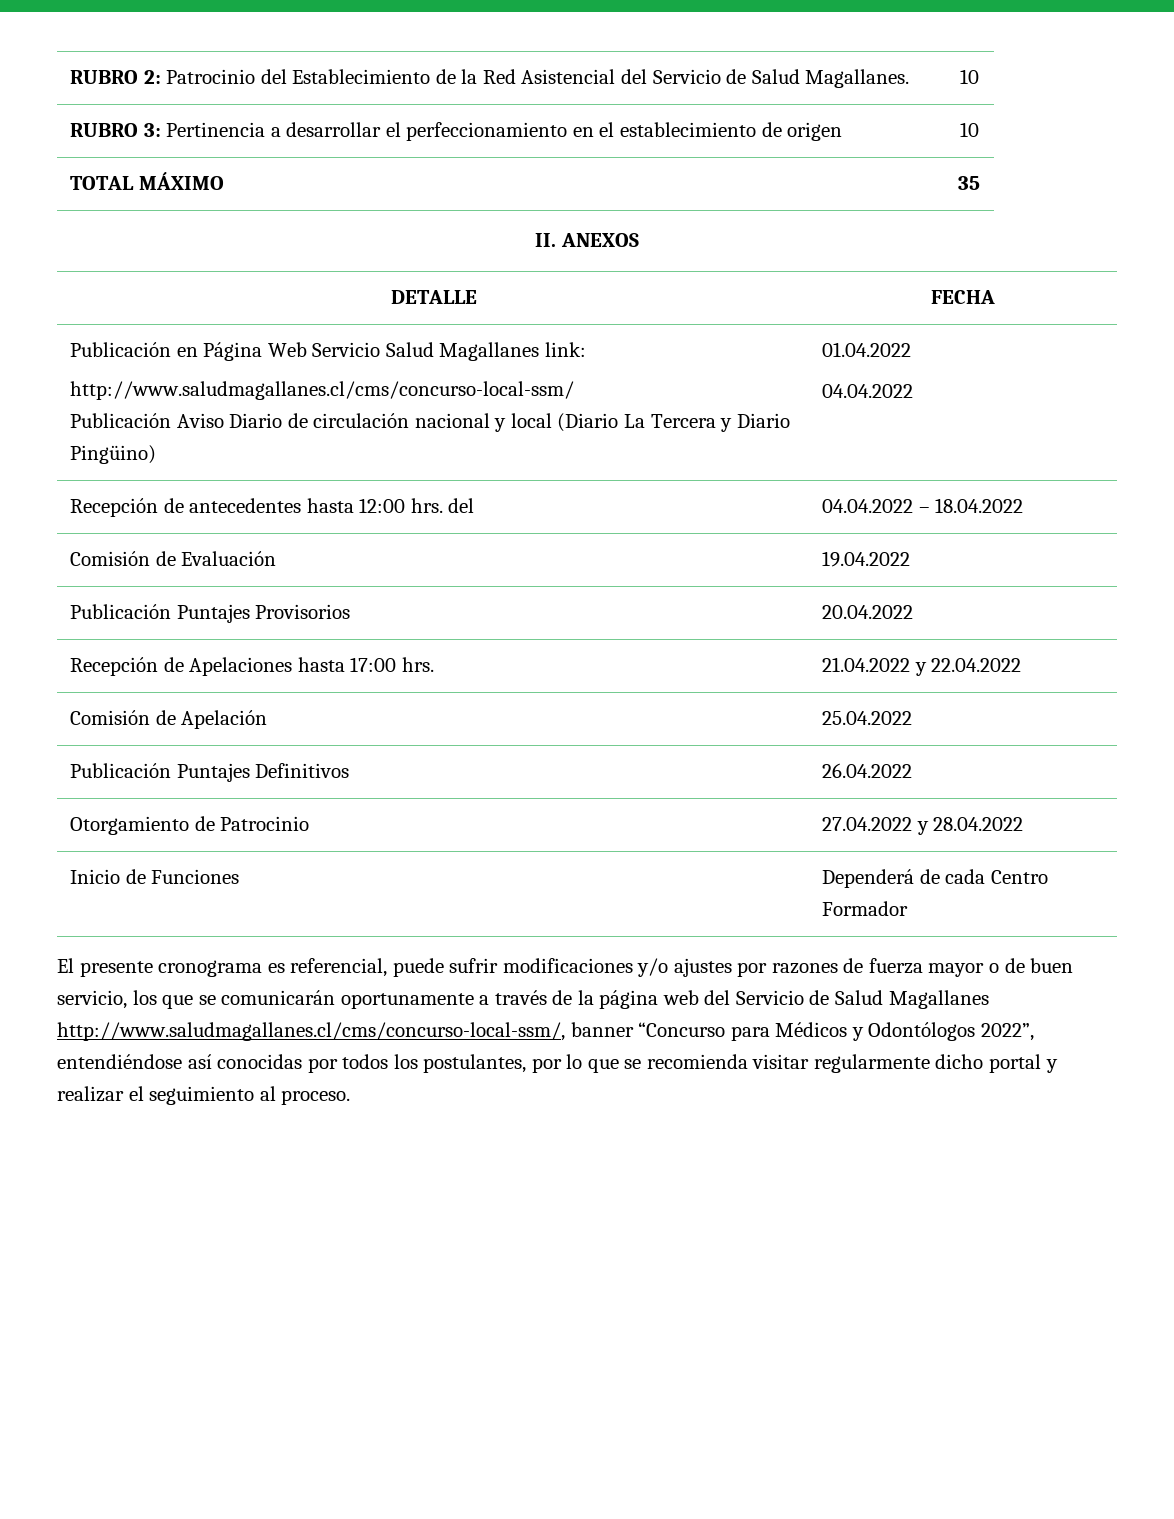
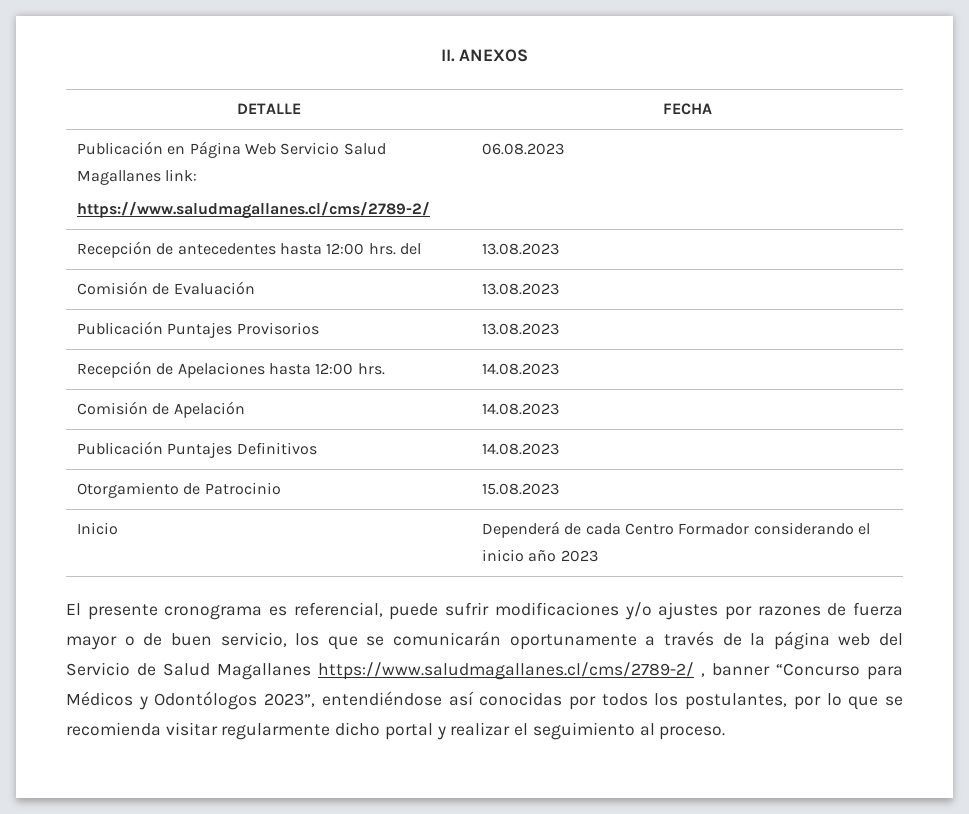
- RUBRO 2: Patrocinio del Establecimiento de la Red Asistencial del Servicio de Salud Magallanes. | 10
- RUBRO 3: Pertinencia a desarrollar el perfeccionamiento en el establecimiento de origen | 10
- TOTAL MÁXIMO | 35
  Publicación en Página Web Servicio Salud Magallanes link:
- http://www.saludmagallanes.cl/cms/concurso-local-ssm/
- Publicación Aviso Diario de circulación nacional y local (Diario La Tercera y Diario Pingüino) | 01.04.2022
- 04.04.2022
+ https://www.saludmagallanes.cl/cms/2789-2/ | 06.08.2023
- Recepción de antecedentes hasta 12:00 hrs. del | 04.04.2022 – 18.04.2022
+ Recepción de antecedentes hasta 12:00 hrs. del | 13.08.2023
- Comisión de Evaluación | 19.04.2022
+ Comisión de Evaluación | 13.08.2023
- Publicación Puntajes Provisorios | 20.04.2022
+ Publicación Puntajes Provisorios | 13.08.2023
- Recepción de Apelaciones hasta 17:00 hrs. | 21.04.2022 y 22.04.2022
+ Recepción de Apelaciones hasta 12:00 hrs. | 14.08.2023
- Comisión de Apelación | 25.04.2022
+ Comisión de Apelación | 14.08.2023
- Publicación Puntajes Definitivos | 26.04.2022
+ Publicación Puntajes Definitivos | 14.08.2023
- Otorgamiento de Patrocinio | 27.04.2022 y 28.04.2022
+ Otorgamiento de Patrocinio | 15.08.2023
- Inicio de Funciones | Dependerá de cada Centro Formador
+ Inicio | Dependerá de cada Centro Formador considerando el inicio año 2023
- El presente cronograma es referencial, puede sufrir modificaciones y/o ajustes por razones de fuerza mayor o de buen servicio, los que se comunicarán oportunamente a través de la página web del Servicio de Salud Magallanes http://www.saludmagallanes.cl/cms/concurso-local-ssm/, banner “Concurso para Médicos y Odontólogos 2022”, entendiéndose así conocidas por todos los postulantes, por lo que se recomienda visitar regularmente dicho portal y realizar el seguimiento al proceso.
+ El presente cronograma es referencial, puede sufrir modificaciones y/o ajustes por razones de fuerza mayor o de buen servicio, los que se comunicarán oportunamente a través de la página web del Servicio de Salud Magallanes https://www.saludmagallanes.cl/cms/2789-2/ , banner “Concurso para Médicos y Odontólogos 2023”, entendiéndose así conocidas por todos los postulantes, por lo que se recomienda visitar regularmente dicho portal y realizar el seguimiento al proceso.

